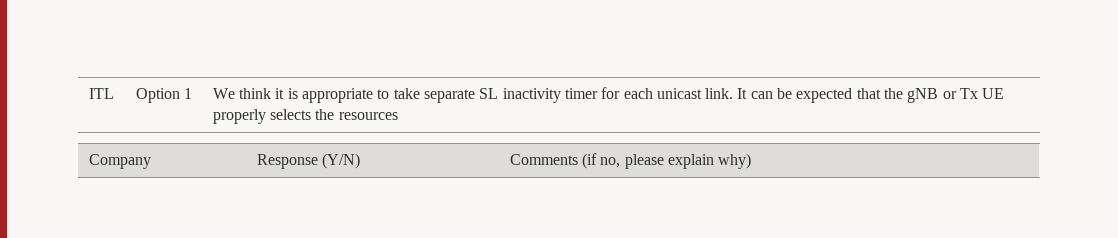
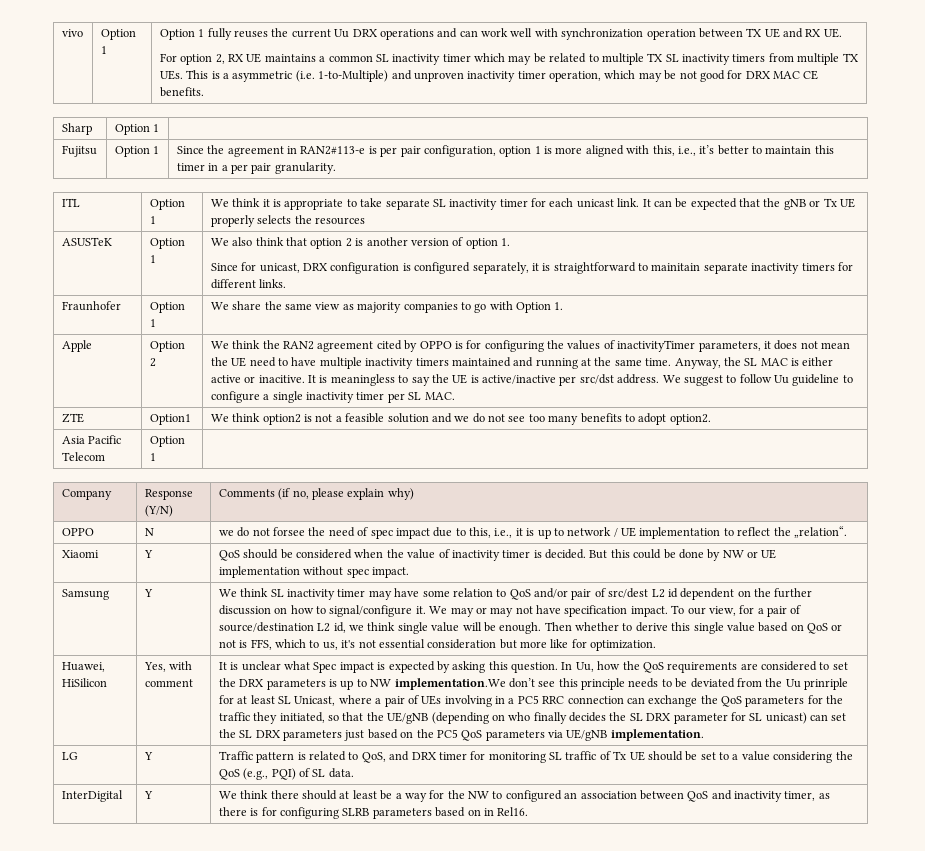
+ vivo | Option 1 | Option 1 fully reuses the current Uu DRX operations and can work well with synchronization operation between TX UE and RX UE.
+ For option 2, RX UE maintains a common SL inactivity timer which may be related to multiple TX SL inactivity timers from multiple TX UEs. This is a asymmetric (i.e. 1-to-Multiple) and unproven inactivity timer operation, which may be not good for DRX MAC CE benefits.
+ Sharp | Option 1 |
+ Fujitsu | Option 1 | Since the agreement in RAN2#113-e is per pair configuration, option 1 is more aligned with this, i.e., it’s better to maintain this timer in a per pair granularity.
+ ASUSTeK | Option 1 | We also think that option 2 is another version of option 1.
+ Since for unicast, DRX configuration is configured separately, it is straightforward to mainitain separate inactivity timers for different links.
+ Fraunhofer | Option 1 | We share the same view as majority companies to go with Option 1.
+ Apple | Option 2 | We think the RAN2 agreement cited by OPPO is for configuring the values of inactivityTimer parameters, it does not mean the UE need to have multiple inactivity timers maintained and running at the same time. Anyway, the SL MAC is either active or inacitive. It is meaningless to say the UE is active/inactive per src/dst address. We suggest to follow Uu guideline to configure a single inactivity timer per SL MAC.
+ ZTE | Option1 | We think option2 is not a feasible solution and we do not see too many benefits to adopt option2.
+ Asia Pacific Telecom | Option 1 |
+ OPPO | N | we do not forsee the need of spec impact due to this, i.e., it is up to network / UE implementation to reflect the „relation“.
+ Xiaomi | Y | QoS should be considered when the value of inactivity timer is decided. But this could be done by NW or UE implementation without spec impact.
+ Samsung | Y | We think SL inactivity timer may have some relation to QoS and/or pair of src/dest L2 id dependent on the further discussion on how to signal/configure it. We may or may not have specification impact. To our view, for a pair of source/destination L2 id, we think single value will be enough. Then whether to derive this single value based on QoS or not is FFS, which to us, it's not essential consideration but more like for optimization.
+ Huawei, HiSilicon | Yes, with comment | It is unclear what Spec impact is expected by asking this question. In Uu, how the QoS requirements are considered to set the DRX parameters is up to NW implementation.We don’t see this principle needs to be deviated from the Uu prinriple for at least SL Unicast, where a pair of UEs involving in a PC5 RRC connection can exchange the QoS parameters for the traffic they initiated, so that the UE/gNB (depending on who finally decides the SL DRX parameter for SL unicast) can set the SL DRX parameters just based on the PC5 QoS parameters via UE/gNB implementation.
+ LG | Y | Traffic pattern is related to QoS, and DRX timer for monitoring SL traffic of Tx UE should be set to a value considering the QoS (e.g., PQI) of SL data.
+ InterDigital | Y | We think there should at least be a way for the NW to configured an association between QoS and inactivity timer, as there is for configuring SLRB parameters based on in Rel16.

